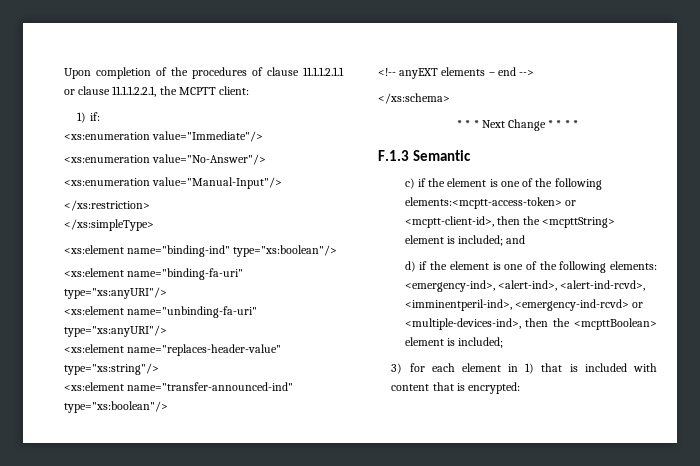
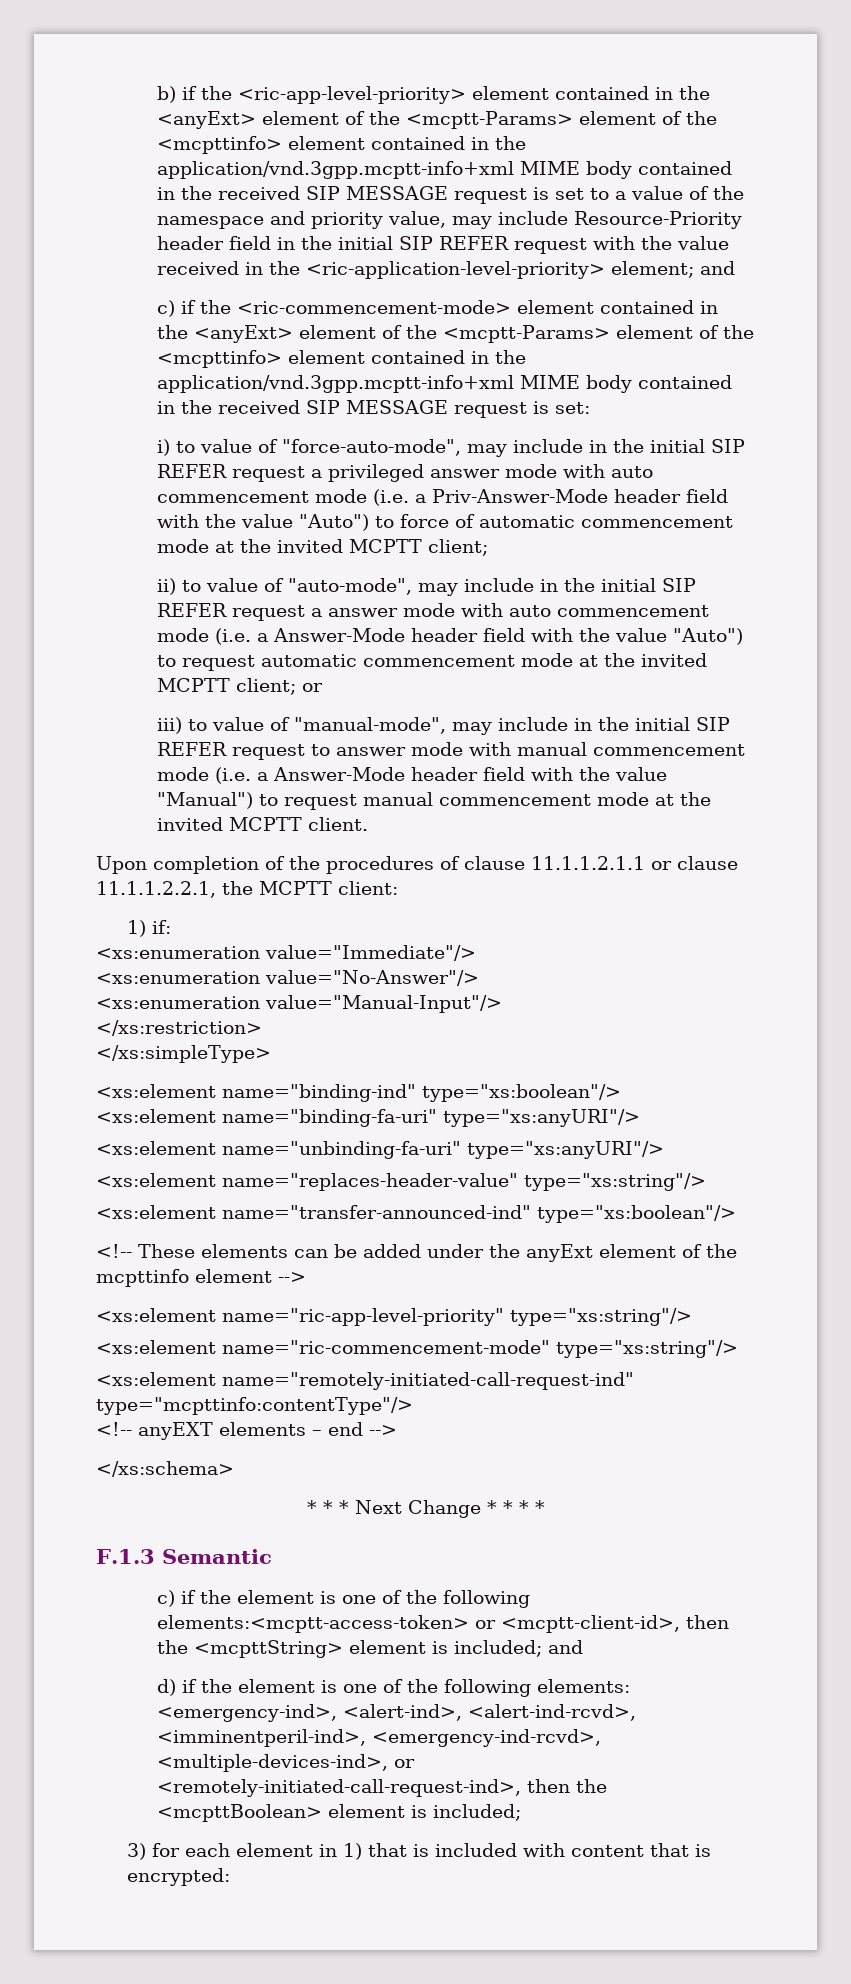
+ b) if the <ric-app-level-priority> element contained in the <anyExt> element of the <mcptt-Params> element of the <mcpttinfo> element contained in the application/vnd.3gpp.mcptt-info+xml MIME body contained in the received SIP MESSAGE request is set to a value of the namespace and priority value, may include Resource-Priority header field in the initial SIP REFER request with the value received in the <ric-application-level-priority> element; and
+ c) if the <ric-commencement-mode> element contained in the <anyExt> element of the <mcptt-Params> element of the <mcpttinfo> element contained in the application/vnd.3gpp.mcptt-info+xml MIME body contained in the received SIP MESSAGE request is set:
+ i) to value of "force-auto-mode", may include in the initial SIP REFER request a privileged answer mode with auto commencement mode (i.e. a Priv-Answer-Mode header field with the value "Auto") to force of automatic commencement mode at the invited MCPTT client;
+ ii) to value of "auto-mode", may include in the initial SIP REFER request a answer mode with auto commencement mode (i.e. a Answer-Mode header field with the value "Auto") to request automatic commencement mode at the invited MCPTT client; or
+ iii) to value of "manual-mode", may include in the initial SIP REFER request to answer mode with manual commencement mode (i.e. a Answer-Mode header field with the value "Manual") to request manual commencement mode at the invited MCPTT client.
+ <!-- These elements can be added under the anyExt element of the mcpttinfo element -->
+ <xs:element name="ric-app-level-priority" type="xs:string"/>
+ <xs:element name="ric-commencement-mode" type="xs:string"/>
+ <xs:element name="remotely-initiated-call-request-ind" type="mcpttinfo:contentType"/>
- d) if the element is one of the following elements: <emergency-ind>, <alert-ind>, <alert-ind-rcvd>, <imminentperil-ind>, <emergency-ind-rcvd> or <multiple-devices-ind>, then the <mcpttBoolean> element is included;
+ d) if the element is one of the following elements: <emergency-ind>, <alert-ind>, <alert-ind-rcvd>, <imminentperil-ind>, <emergency-ind-rcvd>, <multiple-devices-ind>, or <remotely-initiated-call-request-ind>, then the <mcpttBoolean> element is included;

